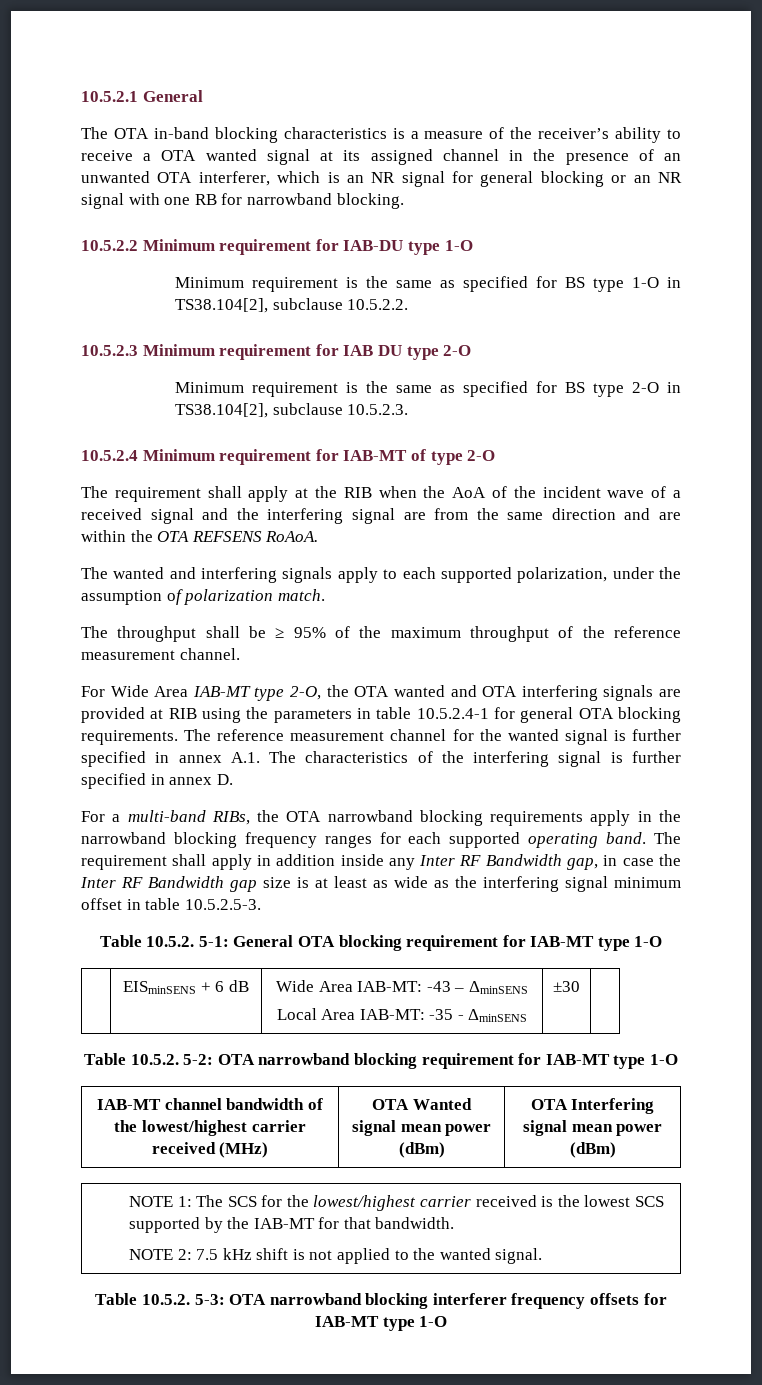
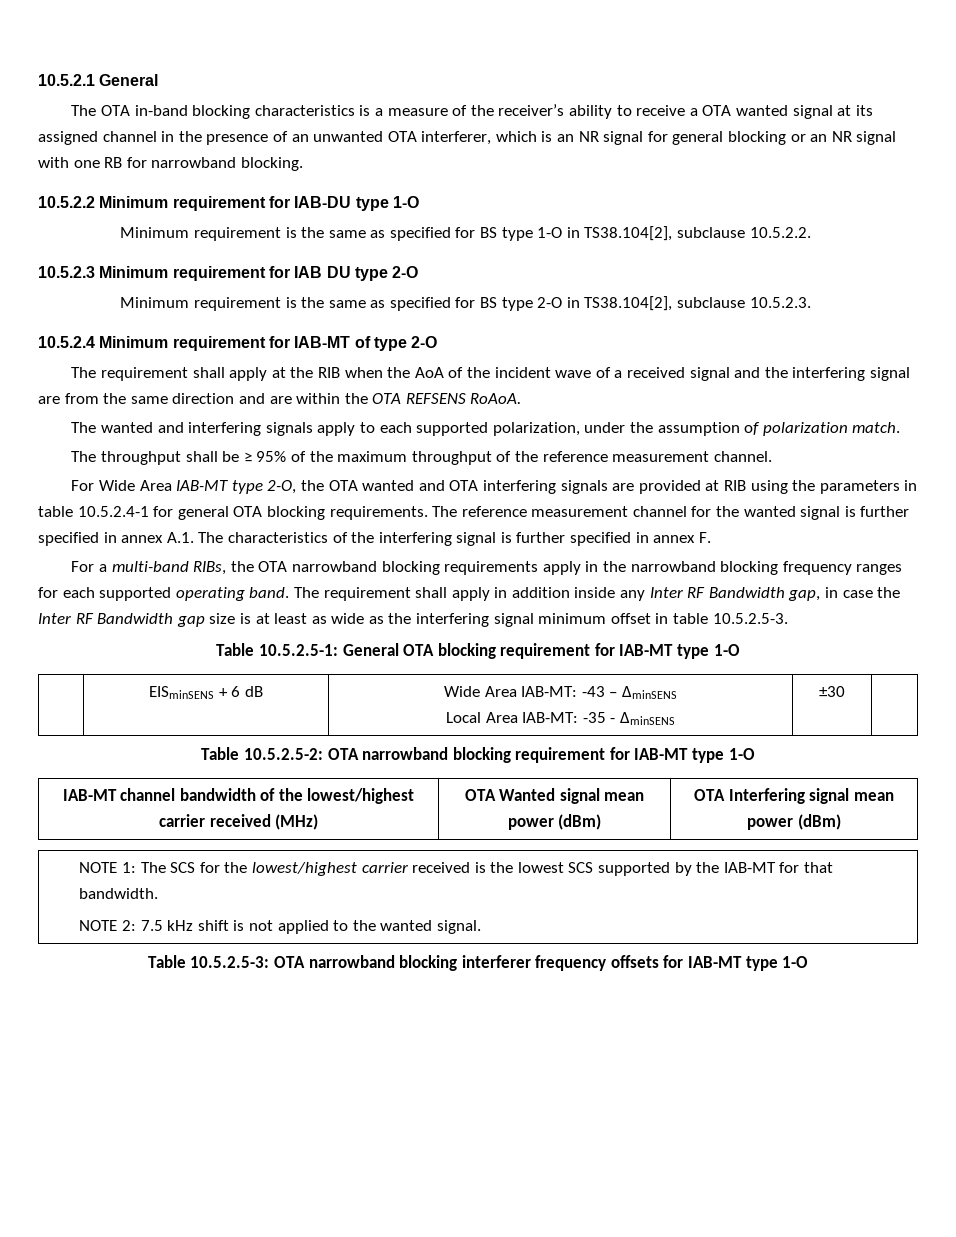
- The reference measurement channel for the wanted signal is further specified in annex A.1. The characteristics of the interfering signal is further specified in annex D.
+ The reference measurement channel for the wanted signal is further specified in annex A.1. The characteristics of the interfering signal is further specified in annex F.
- Table 10.5.2. 5-1: General OTA blocking requirement for IAB-MT type 1-O
+ Table 10.5.2.5-1: General OTA blocking requirement for IAB-MT type 1-O
- Table 10.5.2. 5-2: OTA narrowband blocking requirement for IAB-MT type 1-O
+ Table 10.5.2.5-2: OTA narrowband blocking requirement for IAB-MT type 1-O
- Table 10.5.2. 5-3: OTA narrowband blocking interferer frequency offsets for IAB-MT type 1-O
+ Table 10.5.2.5-3: OTA narrowband blocking interferer frequency offsets for IAB-MT type 1-O

